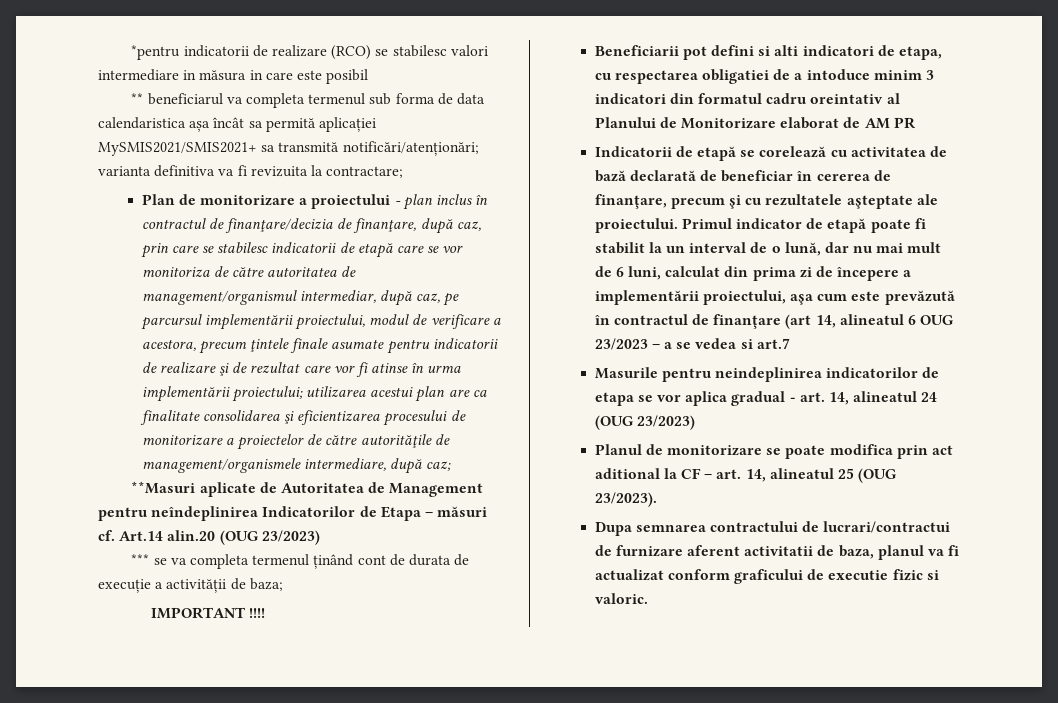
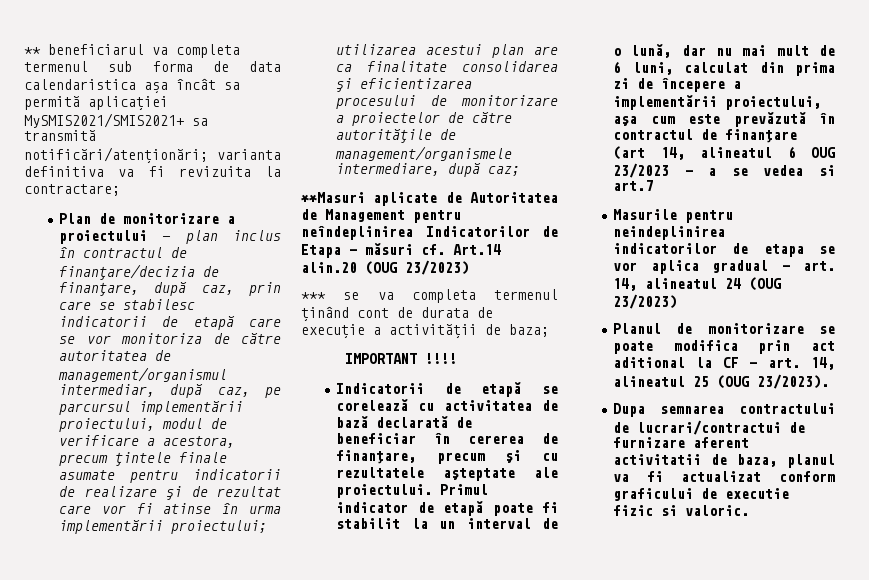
- *pentru indicatorii de realizare (RCO) se stabilesc valori intermediare in măsura in care este posibil
- Beneficiarii pot defini si alti indicatori de etapa, cu respectarea obligatiei de a intoduce minim 3 indicatori din formatul cadru oreintativ al Planului de Monitorizare elaborat de AM PR

